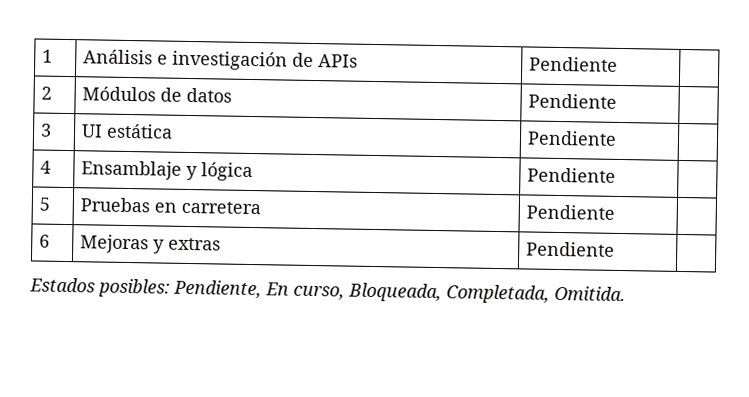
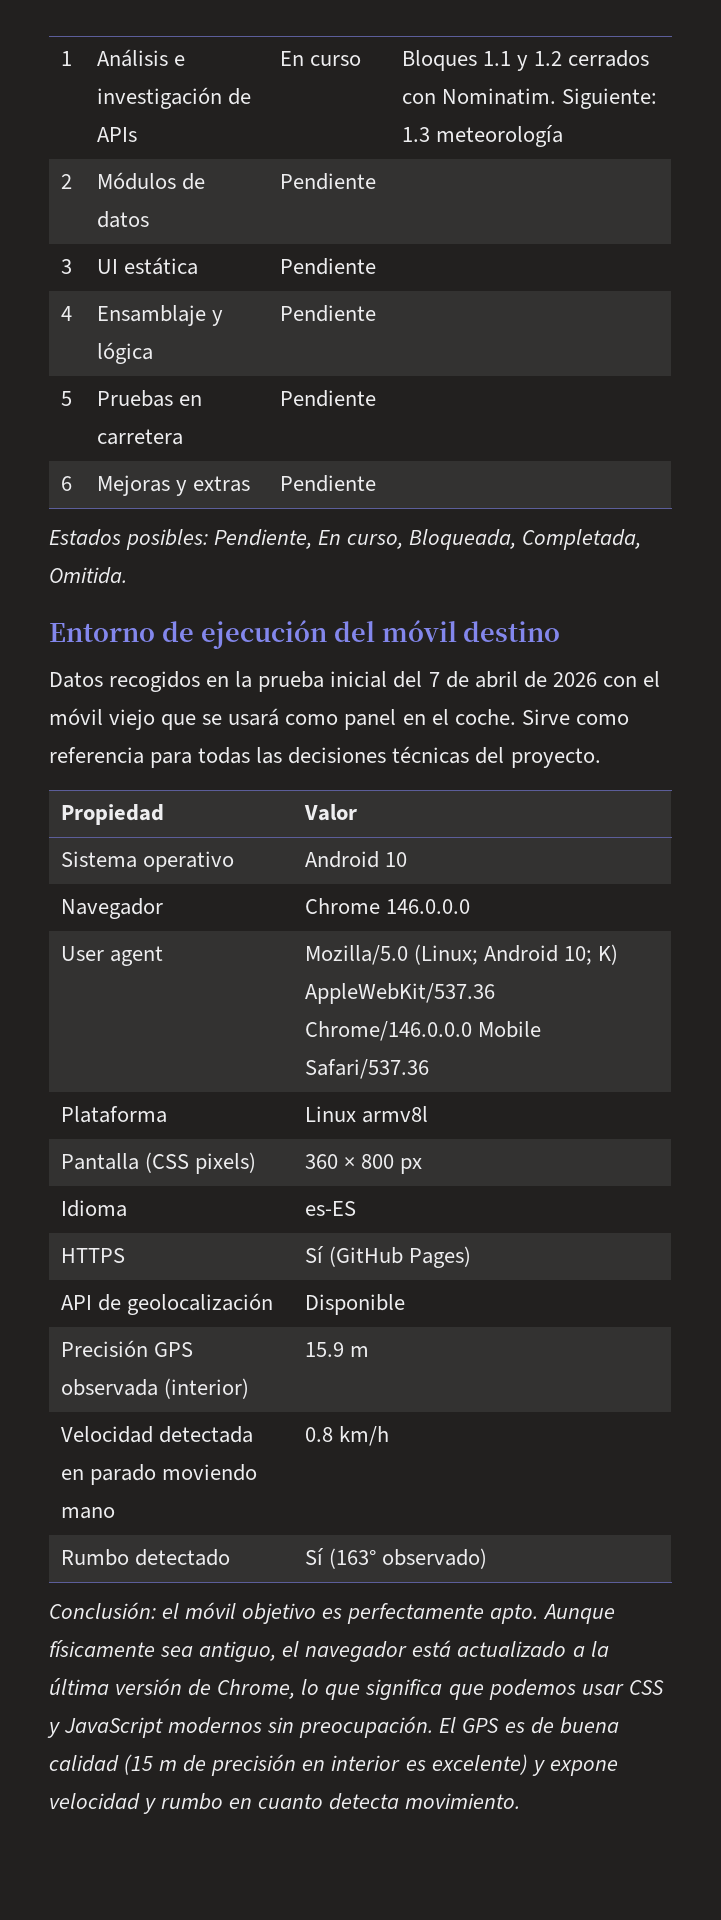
- 1 | Análisis e investigación de APIs | Pendiente |
+ 1 | Análisis e investigación de APIs | En curso | Bloques 1.1 y 1.2 cerrados con Nominatim. Siguiente: 1.3 meteorología
+ Entorno de ejecución del móvil destino
+ Datos recogidos en la prueba inicial del 7 de abril de 2026 con el móvil viejo que se usará como panel en el coche. Sirve como referencia para todas las decisiones técnicas del proyecto.
+ Propiedad | Valor
+ Sistema operativo | Android 10
+ Navegador | Chrome 146.0.0.0
+ User agent | Mozilla/5.0 (Linux; Android 10; K) AppleWebKit/537.36 Chrome/146.0.0.0 Mobile Safari/537.36
+ Plataforma | Linux armv8l
+ Pantalla (CSS pixels) | 360 × 800 px
+ Idioma | es-ES
+ HTTPS | Sí (GitHub Pages)
+ API de geolocalización | Disponible
+ Precisión GPS observada (interior) | 15.9 m
+ Velocidad detectada en parado moviendo mano | 0.8 km/h
+ Rumbo detectado | Sí (163° observado)
+ Conclusión: el móvil objetivo es perfectamente apto. Aunque físicamente sea antiguo, el navegador está actualizado a la última versión de Chrome, lo que significa que podemos usar CSS y JavaScript modernos sin preocupación. El GPS es de buena calidad (15 m de precisión en interior es excelente) y expone velocidad y rumbo en cuanto detecta movimiento.

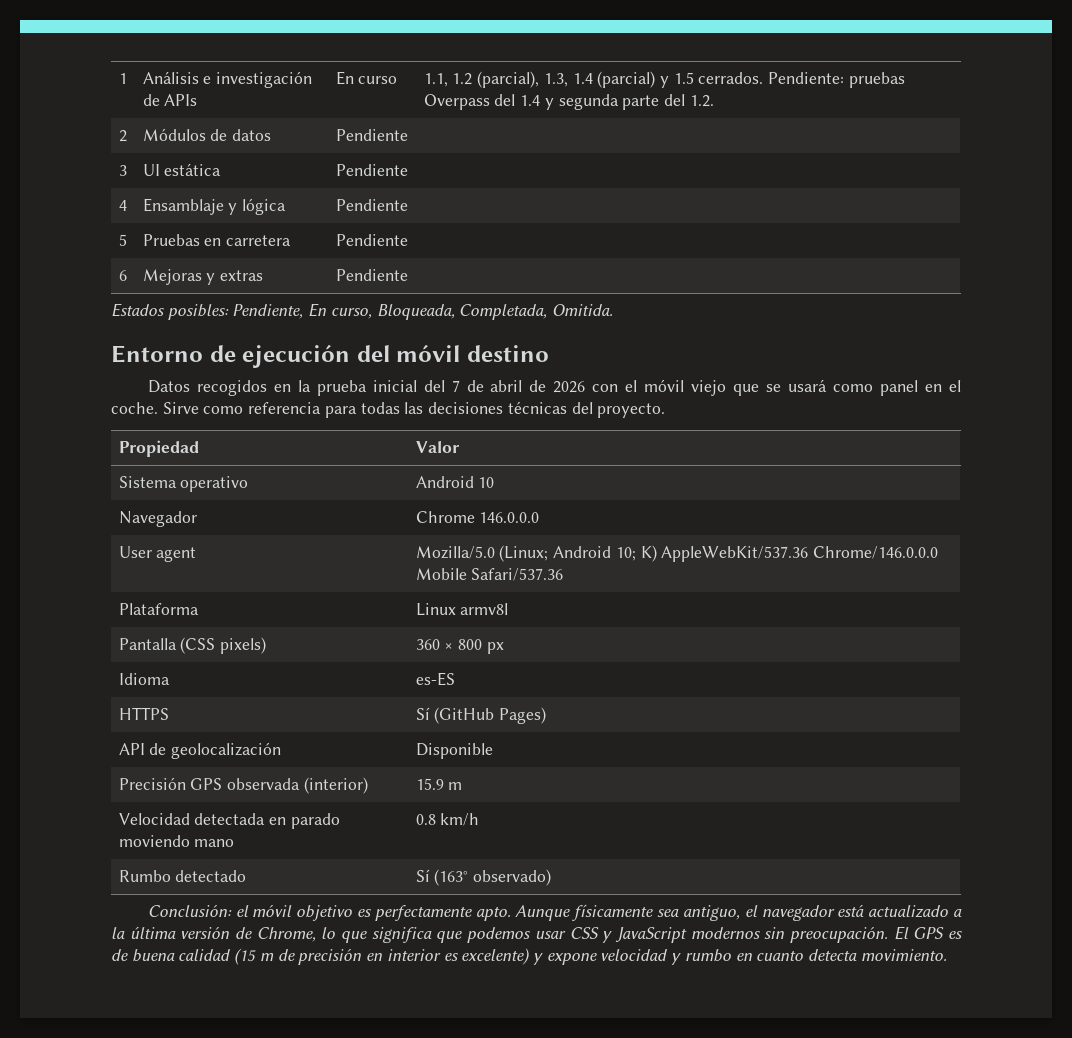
- 1 | Análisis e investigación de APIs | En curso | Bloques 1.1 y 1.2 cerrados con Nominatim. Siguiente: 1.3 meteorología
+ 1 | Análisis e investigación de APIs | En curso | 1.1, 1.2 (parcial), 1.3, 1.4 (parcial) y 1.5 cerrados. Pendiente: pruebas Overpass del 1.4 y segunda parte del 1.2.

